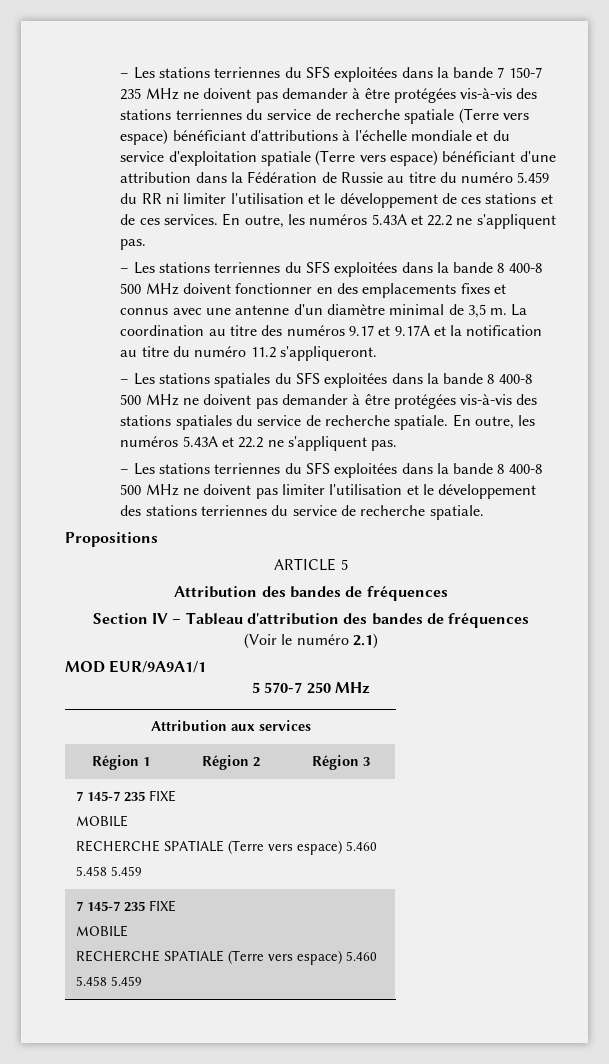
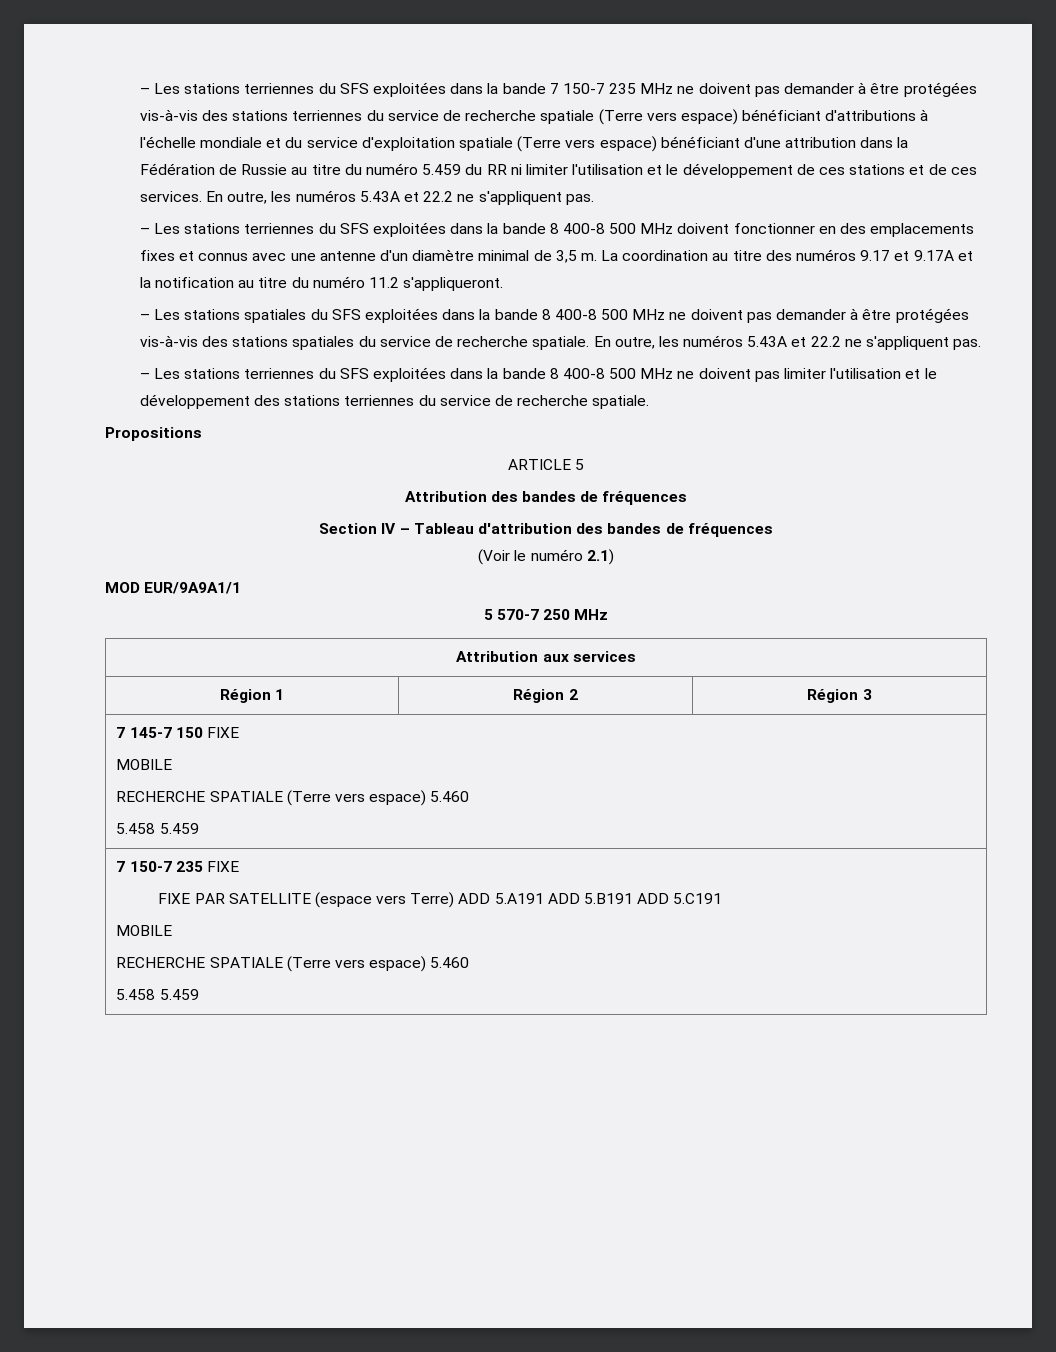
  Région 1 | Région 2 | Région 3
- 7 145-7 235 FIXE
+ 7 145-7 150 FIXE
  MOBILE
  RECHERCHE SPATIALE (Terre vers espace) 5.460
  5.458 5.459
- 7 145-7 235 FIXE
+ 7 150-7 235 FIXE
+ FIXE PAR SATELLITE (espace vers Terre) ADD 5.A191 ADD 5.B191 ADD 5.C191

